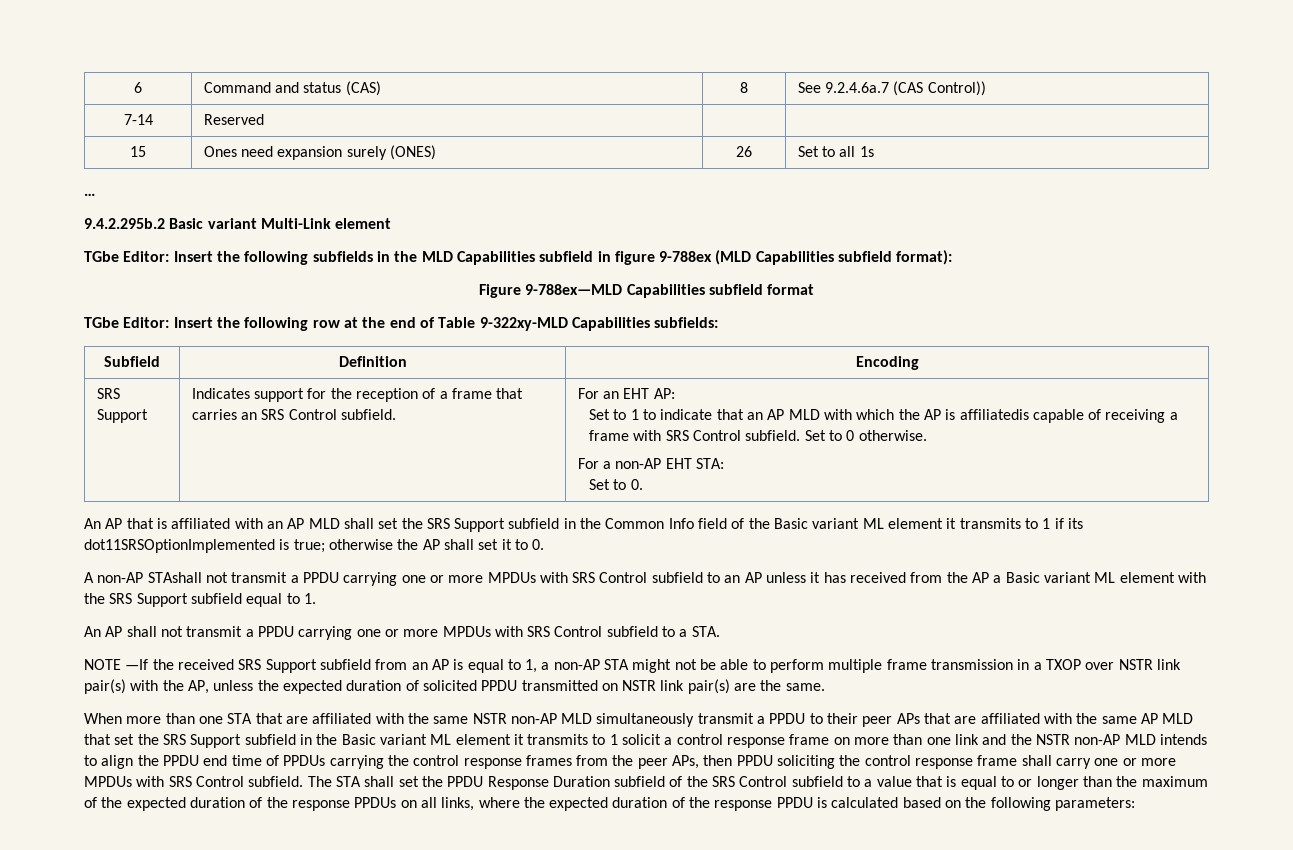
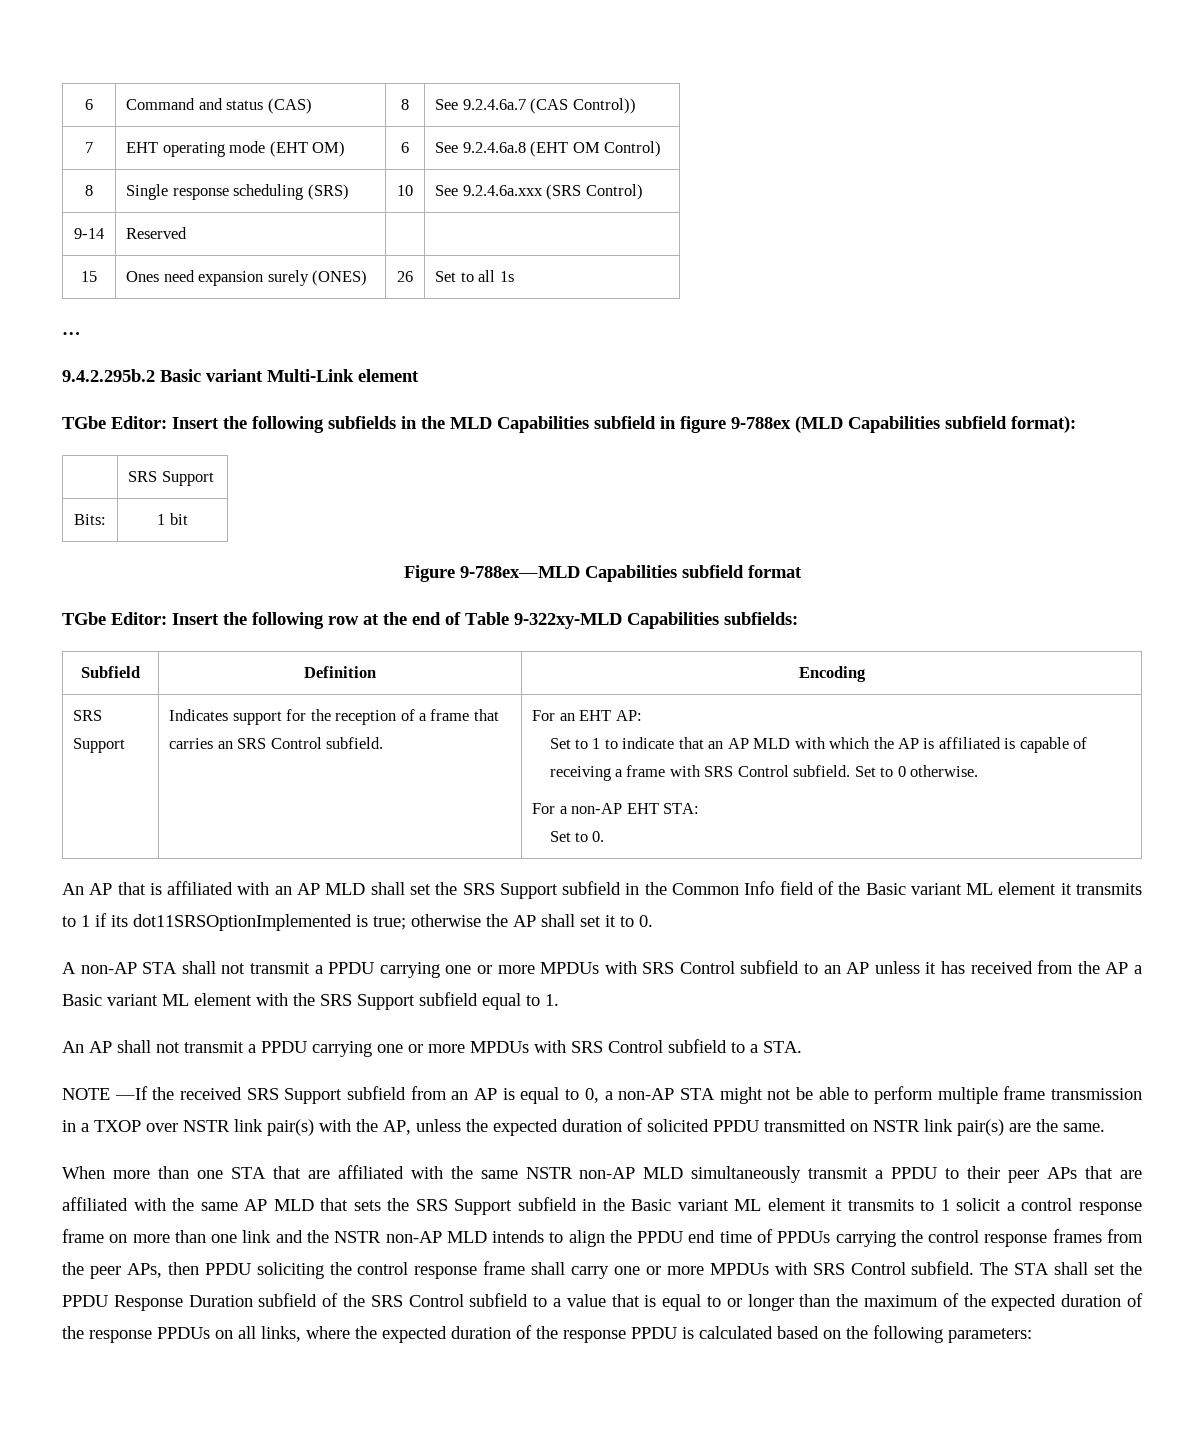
- 7-14 | Reserved | |
+ 7 | EHT operating mode (EHT OM) | 6 | See 9.2.4.6a.8 (EHT OM Control)
+ 8 | Single response scheduling (SRS) | 10 | See 9.2.4.6a.xxx (SRS Control)
+ 9-14 | Reserved | |
+ | SRS Support
+ Bits: | 1 bit
- Set to 1 to indicate that an AP MLD with which the AP is affiliatedis capable of receiving a frame with SRS Control subfield.
+ Set to 1 to indicate that an AP MLD with which the AP is affiliated is capable of receiving a frame with SRS Control subfield.
- A non-AP STAshall not transmit a PPDU carrying one or more MPDUs with SRS Control subfield to an AP unless it has received from the AP a Basic variant ML element with the SRS Support subfield equal to 1.
+ A non-AP STA shall not transmit a PPDU carrying one or more MPDUs with SRS Control subfield to an AP unless it has received from the AP a Basic variant ML element with the SRS Support subfield equal to 1.
- NOTE —If the received SRS Support subfield from an AP is equal to 1, a non-AP STA might not be able to perform multiple frame transmission in a TXOP over NSTR link pair(s) with the AP, unless the expected duration of solicited PPDU transmitted on NSTR link pair(s) are the same.
+ NOTE —If the received SRS Support subfield from an AP is equal to 0, a non-AP STA might not be able to perform multiple frame transmission in a TXOP over NSTR link pair(s) with the AP, unless the expected duration of solicited PPDU transmitted on NSTR link pair(s) are the same.
- When more than one STA that are affiliated with the same NSTR non-AP MLD simultaneously transmit a PPDU to their peer APs that are affiliated with the same AP MLD that set the SRS Support subfield in the Basic variant ML element it transmits to 1 solicit a control response frame on more than one link and the NSTR non-AP MLD intends to align the PPDU end time of PPDUs carrying the control response frames from the peer APs, then PPDU soliciting the control response frame shall carry one or more MPDUs with SRS Control subfield.
+ When more than one STA that are affiliated with the same NSTR non-AP MLD simultaneously transmit a PPDU to their peer APs that are affiliated with the same AP MLD that sets the SRS Support subfield in the Basic variant ML element it transmits to 1 solicit a control response frame on more than one link and the NSTR non-AP MLD intends to align the PPDU end time of PPDUs carrying the control response frames from the peer APs, then PPDU soliciting the control response frame shall carry one or more MPDUs with SRS Control subfield.

